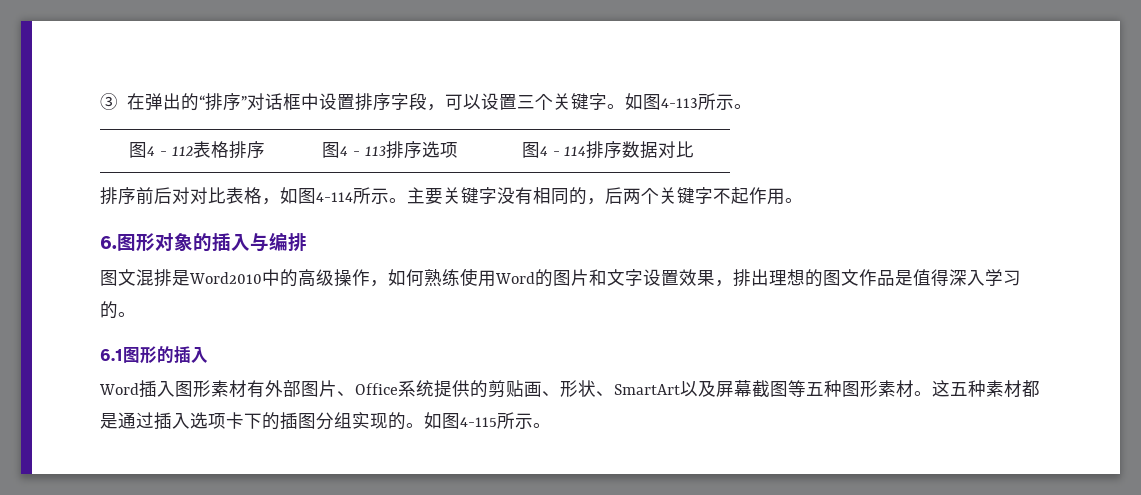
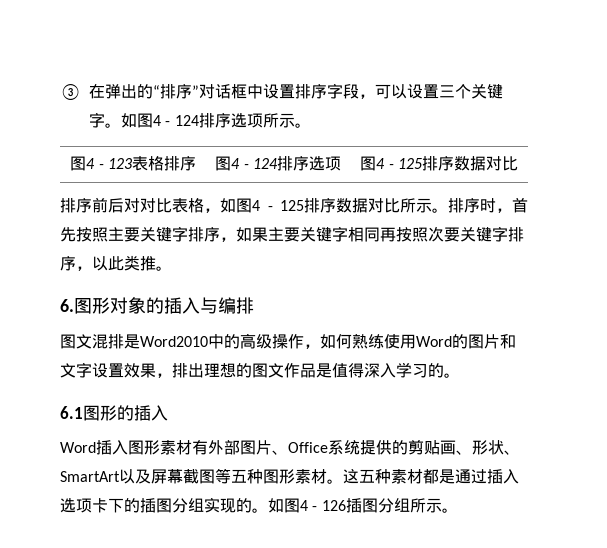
- 如图4-113所示。
+ 如图4 - 124排序选项所示。
- 图4 - 112表格排序 | 图4 - 113排序选项 | 图4 - 114排序数据对比
+ 图4 - 123表格排序 | 图4 - 124排序选项 | 图4 - 125排序数据对比
- 排序前后对对比表格，如图4-114所示。主要关键字没有相同的，后两个关键字不起作用。
+ 排序前后对对比表格，如图4 - 125排序数据对比所示。排序时，首先按照主要关键字排序，如果主要关键字相同再按照次要关键字排序，以此类推。
- 如图4-115所示。
+ 如图4 - 126插图分组所示。

